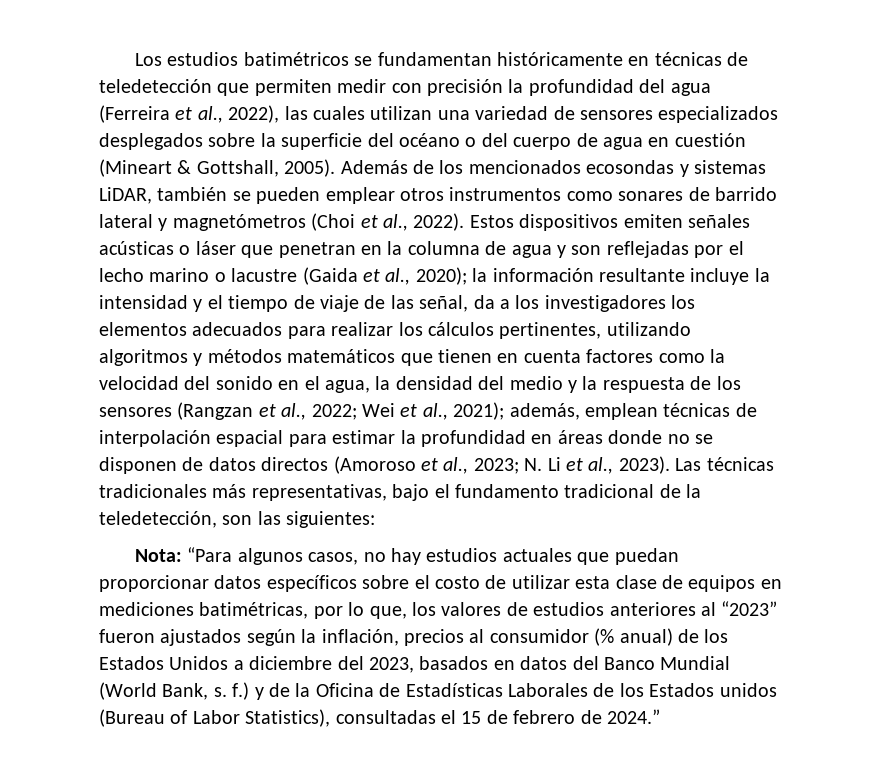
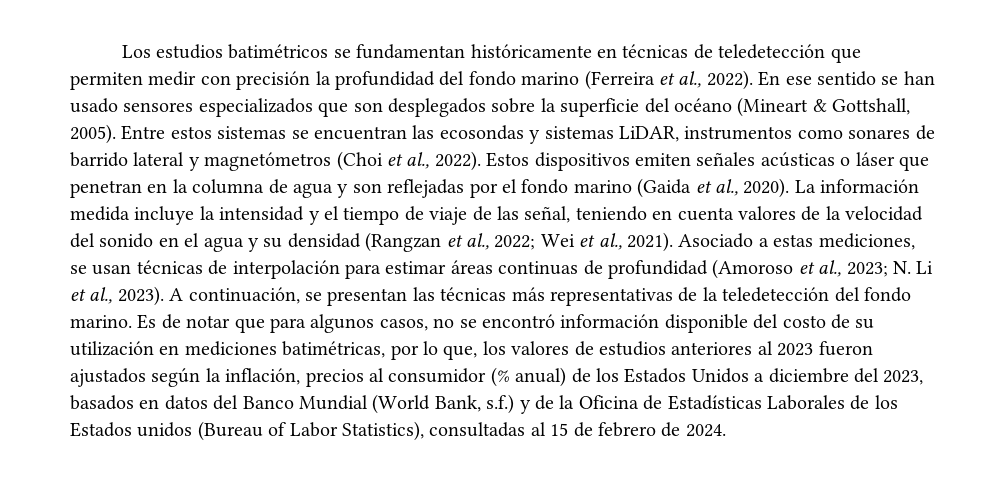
- Los estudios batimétricos se fundamentan históricamente en técnicas de teledetección que permiten medir con precisión la profundidad del agua (Ferreira et al., 2022), las cuales utilizan una variedad de sensores especializados desplegados sobre la superficie del océano o del cuerpo de agua en cuestión (Mineart & Gottshall, 2005). Además de los mencionados ecosondas y sistemas LiDAR, también se pueden emplear otros instrumentos como sonares de barrido lateral y magnetómetros (Choi et al., 2022).
+ Los estudios batimétricos se fundamentan históricamente en técnicas de teledetección que permiten medir con precisión la profundidad del fondo marino (Ferreira et al., 2022). En ese sentido se han usado sensores especializados que son desplegados sobre la superficie del océano (Mineart & Gottshall, 2005). Entre estos sistemas se encuentran las ecosondas y sistemas LiDAR, instrumentos como sonares de barrido lateral y magnetómetros (Choi et al., 2022).
- Estos dispositivos emiten señales acústicas o láser que penetran en la columna de agua y son reflejadas por el lecho marino o lacustre (Gaida et al., 2020); la información resultante incluye la intensidad y el tiempo de viaje de las señal, da a los investigadores los elementos adecuados para realizar los cálculos pertinentes, utilizando algoritmos y métodos matemáticos que tienen en cuenta factores como la velocidad del sonido en el agua, la densidad del medio y la respuesta de los sensores (Rangzan et al., 2022; Wei et al., 2021); además, emplean técnicas de interpolación espacial para estimar la profundidad en áreas donde no se disponen de datos directos (Amoroso et al., 2023; N. Li et al., 2023).
+ Estos dispositivos emiten señales acústicas o láser que penetran en la columna de agua y son reflejadas por el fondo marino (Gaida et al., 2020). La información medida incluye la intensidad y el tiempo de viaje de las señal, teniendo en cuenta valores de la velocidad del sonido en el agua y su densidad (Rangzan et al., 2022; Wei et al., 2021). Asociado a estas mediciones, se usan técnicas de interpolación para estimar áreas continuas de profundidad (Amoroso et al., 2023; N. Li et al., 2023).
- Las técnicas tradicionales más representativas, bajo el fundamento tradicional de la teledetección, son las siguientes:
- Nota: “Para algunos casos, no hay estudios actuales que puedan proporcionar datos específicos sobre el costo de utilizar esta clase de equipos en mediciones batimétricas, por lo que, los valores de estudios anteriores al “2023” fueron ajustados según la inflación, precios al consumidor (% anual) de los Estados Unidos a diciembre del 2023, basados en datos del Banco Mundial (World Bank, s. f.) y de la Oficina de Estadísticas Laborales de los Estados unidos (Bureau of Labor Statistics), consultadas el 15 de febrero de 2024.”
+ A continuación, se presentan las técnicas más representativas de la teledetección del fondo marino. Es de notar que para algunos casos, no se encontró información disponible del costo de su utilización en mediciones batimétricas, por lo que, los valores de estudios anteriores al 2023 fueron ajustados según la inflación, precios al consumidor (% anual) de los Estados Unidos a diciembre del 2023, basados en datos del Banco Mundial (World Bank, s.f.) y de la Oficina de Estadísticas Laborales de los Estados unidos (Bureau of Labor Statistics), consultadas al 15 de febrero de 2024.

